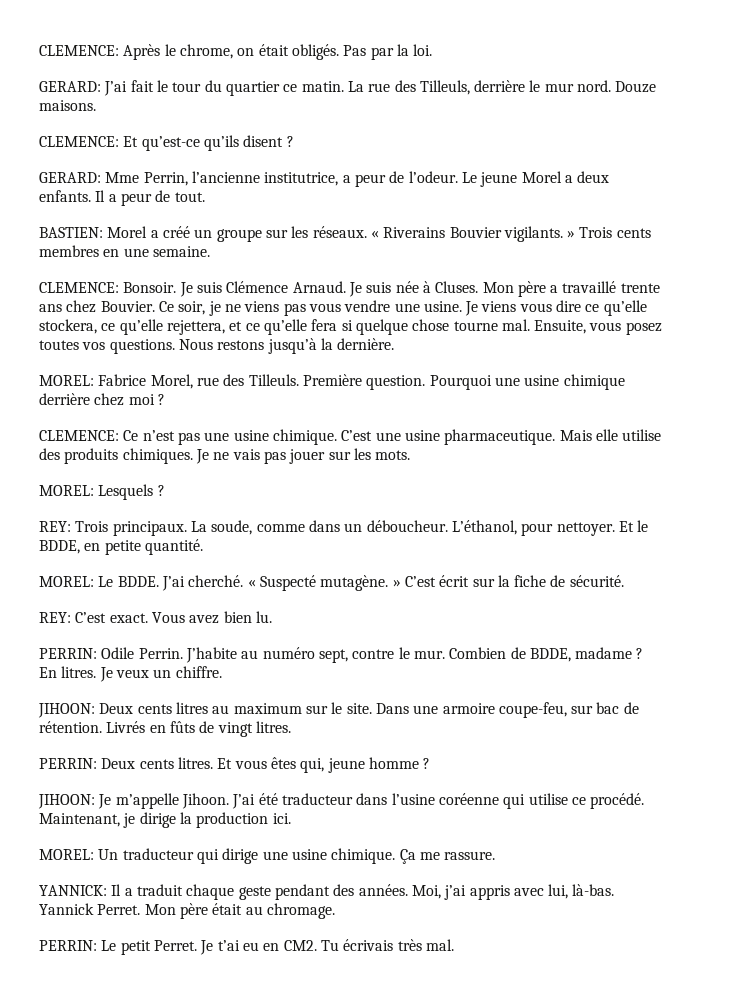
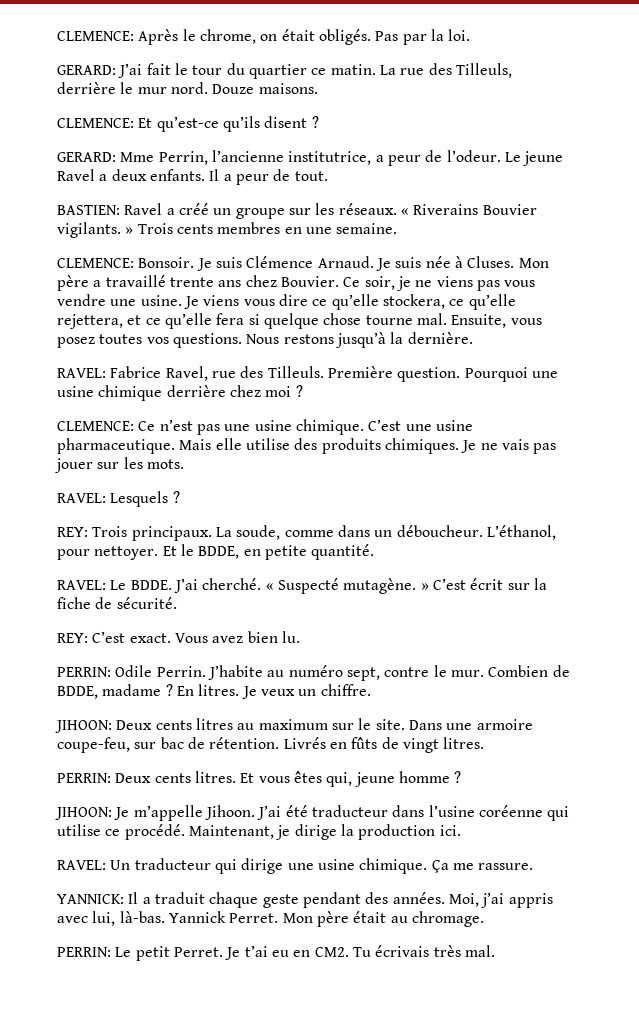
- Le jeune Morel a deux enfants.
+ Le jeune Ravel a deux enfants.
- BASTIEN: Morel a créé un groupe sur les réseaux.
+ BASTIEN: Ravel a créé un groupe sur les réseaux.
- MOREL: Fabrice Morel, rue des Tilleuls.
+ RAVEL: Fabrice Ravel, rue des Tilleuls.
- MOREL: Lesquels ?
+ RAVEL: Lesquels ?
- MOREL: Le BDDE.
+ RAVEL: Le BDDE.
- MOREL: Un traducteur qui dirige une usine chimique.
+ RAVEL: Un traducteur qui dirige une usine chimique.

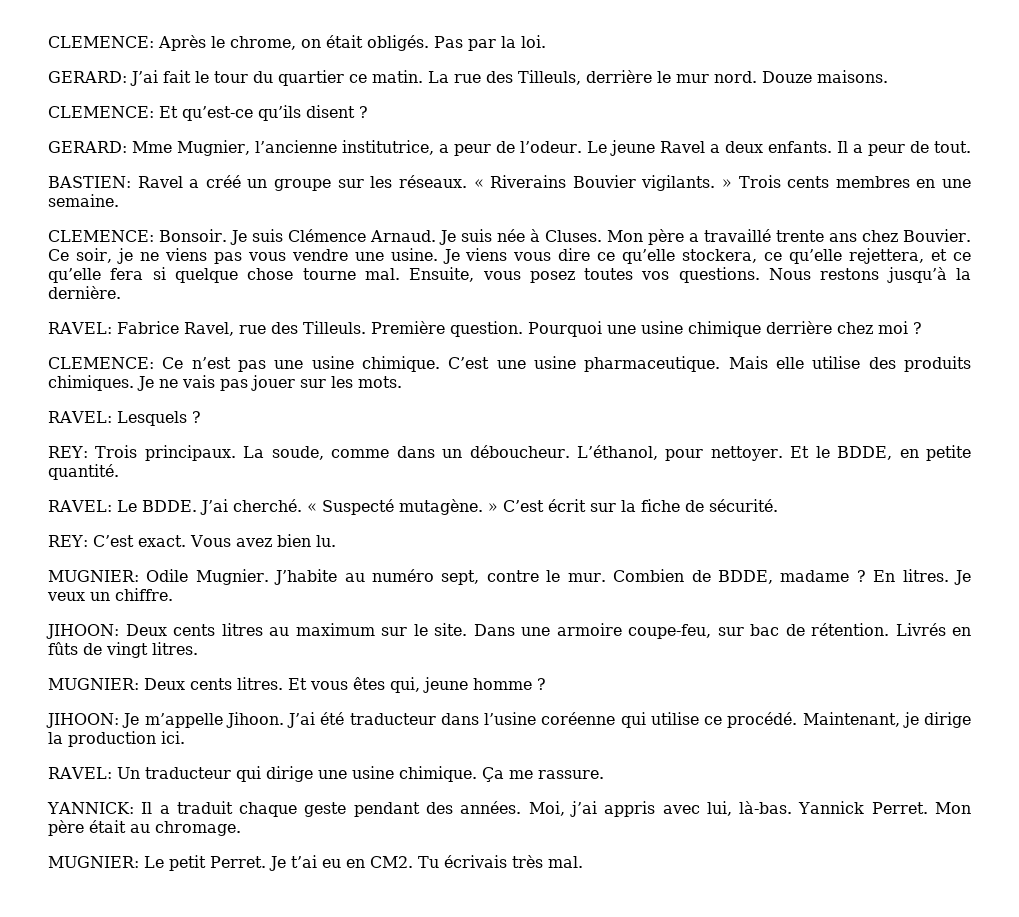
- GERARD: Mme Perrin, l’ancienne institutrice, a peur de l’odeur.
+ GERARD: Mme Mugnier, l’ancienne institutrice, a peur de l’odeur.
- PERRIN: Odile Perrin.
+ MUGNIER: Odile Mugnier.
- PERRIN: Deux cents litres.
+ MUGNIER: Deux cents litres.
- PERRIN: Le petit Perret.
+ MUGNIER: Le petit Perret.

